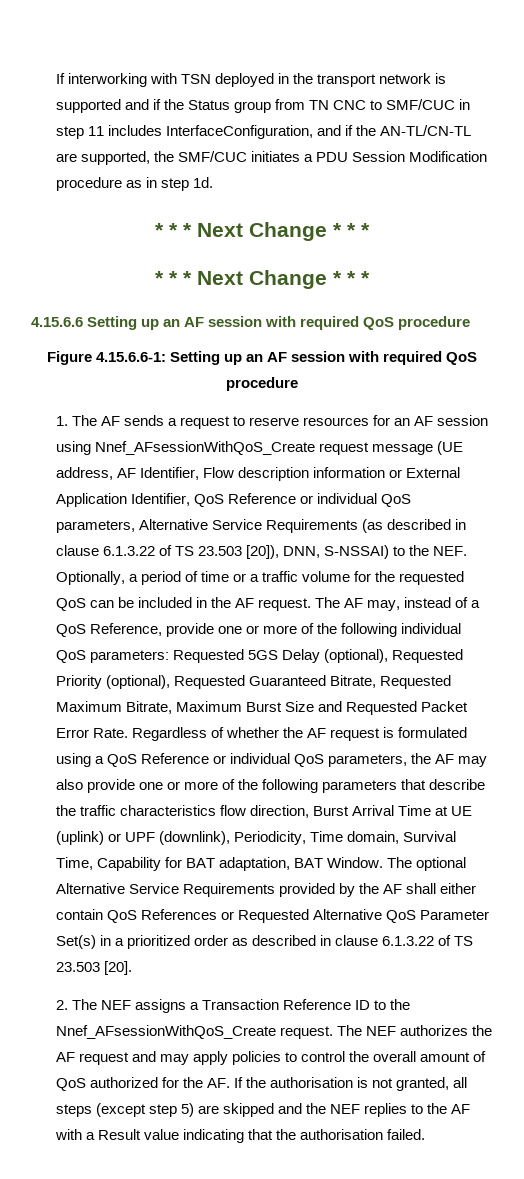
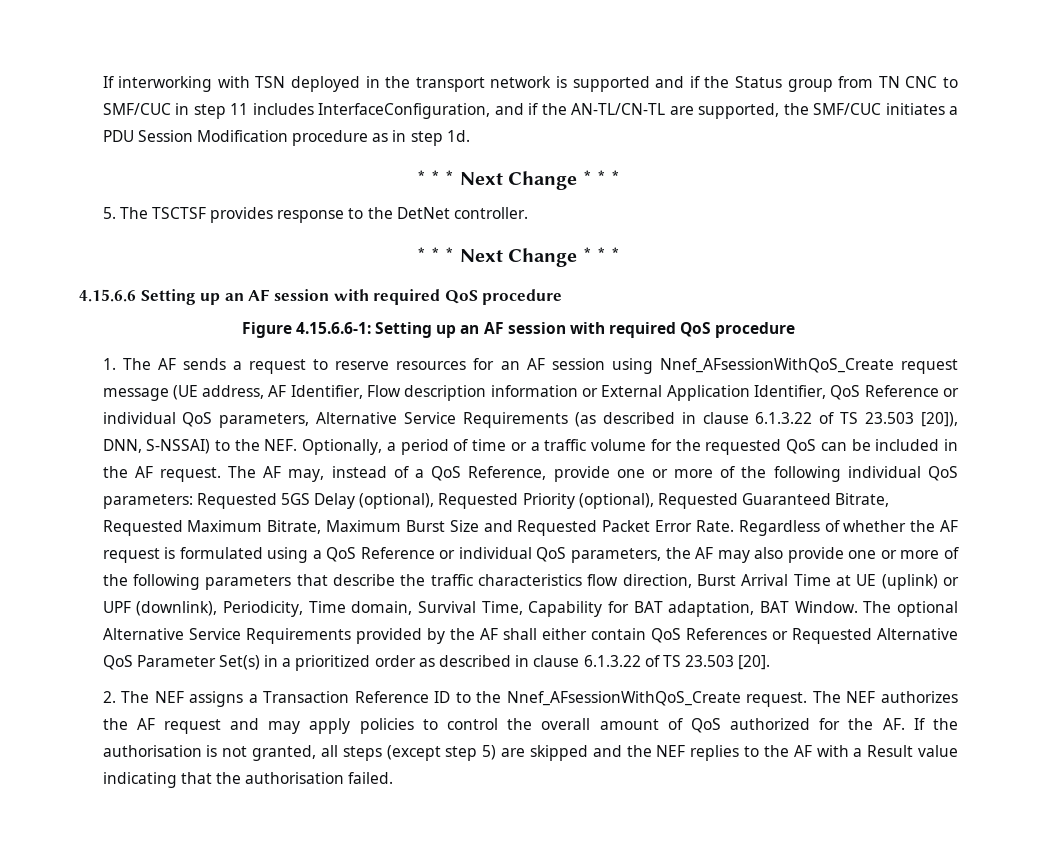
+ 5. The TSCTSF provides response to the DetNet controller.

